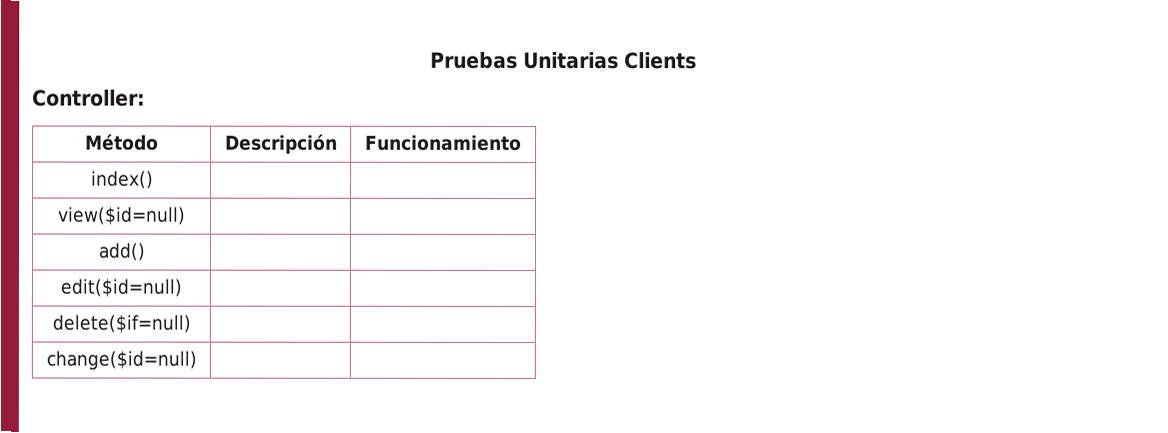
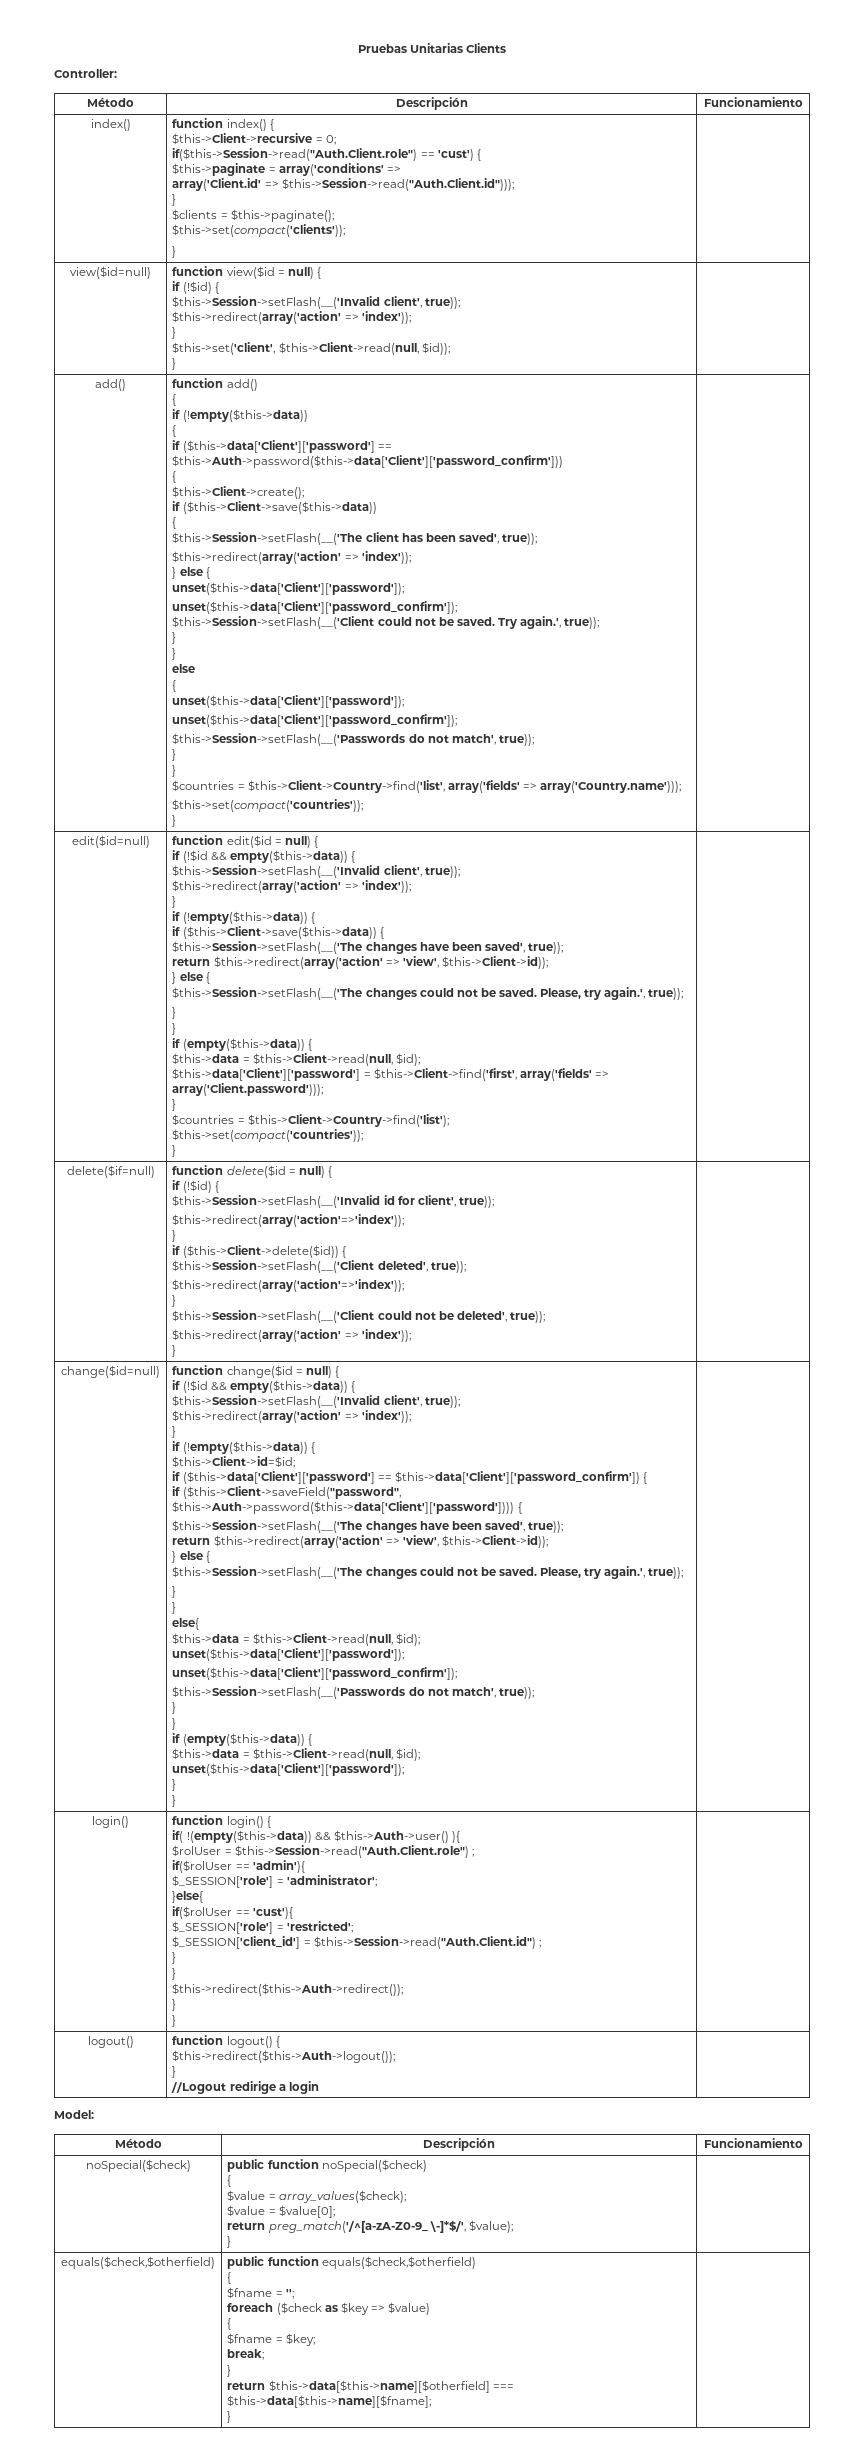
- index() | |
- view($id=null) | |
- add() | |
- edit($id=null) | |
- delete($if=null) | |
- change($id=null) | |
+ index() | function index() {
+ $this->Client->recursive = 0;
+ if($this->Session->read("Auth.Client.role") == 'cust') {
+ $this->paginate = array('conditions' =>
+ array('Client.id' => $this->Session->read("Auth.Client.id")));
+ }
+ $clients = $this->paginate();
+ $this->set(compact('clients'));
+ } |
+ view($id=null) | function view($id = null) {
+ if (!$id) {
+ $this->Session->setFlash(__('Invalid client', true));
+ $this->redirect(array('action' => 'index'));
+ }
+ $this->set('client', $this->Client->read(null, $id));
+ } |
+ add() | function add()
+ {
+ if (!empty($this->data))
+ {
+ if ($this->data['Client']['password'] == $this->Auth->password($this->data['Client']['password_confirm']))
+ {
+ $this->Client->create();
+ if ($this->Client->save($this->data))
+ {
+ $this->Session->setFlash(__('The client has been saved', true));
+ $this->redirect(array('action' => 'index'));
+ } else {
+ unset($this->data['Client']['password']);
+ unset($this->data['Client']['password_confirm']);
+ $this->Session->setFlash(__('Client could not be saved. Try again.', true));
+ }
+ }
+ else
+ {
+ unset($this->data['Client']['password']);
+ unset($this->data['Client']['password_confirm']);
+ $this->Session->setFlash(__('Passwords do not match', true));
+ }
+ }
+ $countries = $this->Client->Country->find('list', array('fields' => array('Country.name')));
+ $this->set(compact('countries'));
+ } |
+ edit($id=null) | function edit($id = null) {
+ if (!$id && empty($this->data)) {
+ $this->Session->setFlash(__('Invalid client', true));
+ $this->redirect(array('action' => 'index'));
+ }
+ if (!empty($this->data)) {
+ if ($this->Client->save($this->data)) {
+ $this->Session->setFlash(__('The changes have been saved', true));
+ return $this->redirect(array('action' => 'view', $this->Client->id));
+ } else {
+ $this->Session->setFlash(__('The changes could not be saved. Please, try again.', true));
+ }
+ }
+ if (empty($this->data)) {
+ $this->data = $this->Client->read(null, $id);
+ $this->data['Client']['password'] = $this->Client->find('first', array('fields' => array('Client.password')));
+ }
+ $countries = $this->Client->Country->find('list');
+ $this->set(compact('countries'));
+ } |
+ delete($if=null) | function delete($id = null) {
+ if (!$id) {
+ $this->Session->setFlash(__('Invalid id for client', true));
+ $this->redirect(array('action'=>'index'));
+ }
+ if ($this->Client->delete($id)) {
+ $this->Session->setFlash(__('Client deleted', true));
+ $this->redirect(array('action'=>'index'));
+ }
+ $this->Session->setFlash(__('Client could not be deleted', true));
+ $this->redirect(array('action' => 'index'));
+ } |
+ change($id=null) | function change($id = null) {
+ if (!$id && empty($this->data)) {
+ $this->Session->setFlash(__('Invalid client', true));
+ $this->redirect(array('action' => 'index'));
+ }
+ if (!empty($this->data)) {
+ $this->Client->id=$id;
+ if ($this->data['Client']['password'] == $this->data['Client']['password_confirm']) {
+ if ($this->Client->saveField("password", $this->Auth->password($this->data['Client']['password']))) {
+ $this->Session->setFlash(__('The changes have been saved', true));
+ return $this->redirect(array('action' => 'view', $this->Client->id));
+ } else {
+ $this->Session->setFlash(__('The changes could not be saved. Please, try again.', true));
+ }
+ }
+ else{
+ $this->data = $this->Client->read(null, $id);
+ unset($this->data['Client']['password']);
+ unset($this->data['Client']['password_confirm']);
+ $this->Session->setFlash(__('Passwords do not match', true));
+ }
+ }
+ if (empty($this->data)) {
+ $this->data = $this->Client->read(null, $id);
+ unset($this->data['Client']['password']);
+ }
+ } |
+ login() | function login() {
+ if( !(empty($this->data)) && $this->Auth->user() ){
+ $rolUser = $this->Session->read("Auth.Client.role") ;
+ if($rolUser == 'admin'){
+ $_SESSION['role'] = 'administrator';
+ }else{
+ if($rolUser == 'cust'){
+ $_SESSION['role'] = 'restricted';
+ $_SESSION['client_id'] = $this->Session->read("Auth.Client.id") ;
+ }
+ }
+ $this->redirect($this->Auth->redirect());
+ }
+ } |
+ logout() | function logout() {
+ $this->redirect($this->Auth->logout());
+ }
+ //Logout redirige a login |
+ Model:
+ Método | Descripción | Funcionamiento
+ noSpecial($check) | public function noSpecial($check)
+ {
+ $value = array_values($check);
+ $value = $value[0];
+ return preg_match('/^[a-zA-Z0-9_ \-]*$/', $value);
+ } |
+ equals($check,$otherfield) | public function equals($check,$otherfield)
+ {
+ $fname = '';
+ foreach ($check as $key => $value)
+ {
+ $fname = $key;
+ break;
+ }
+ return $this->data[$this->name][$otherfield] === $this->data[$this->name][$fname];
+ } |

